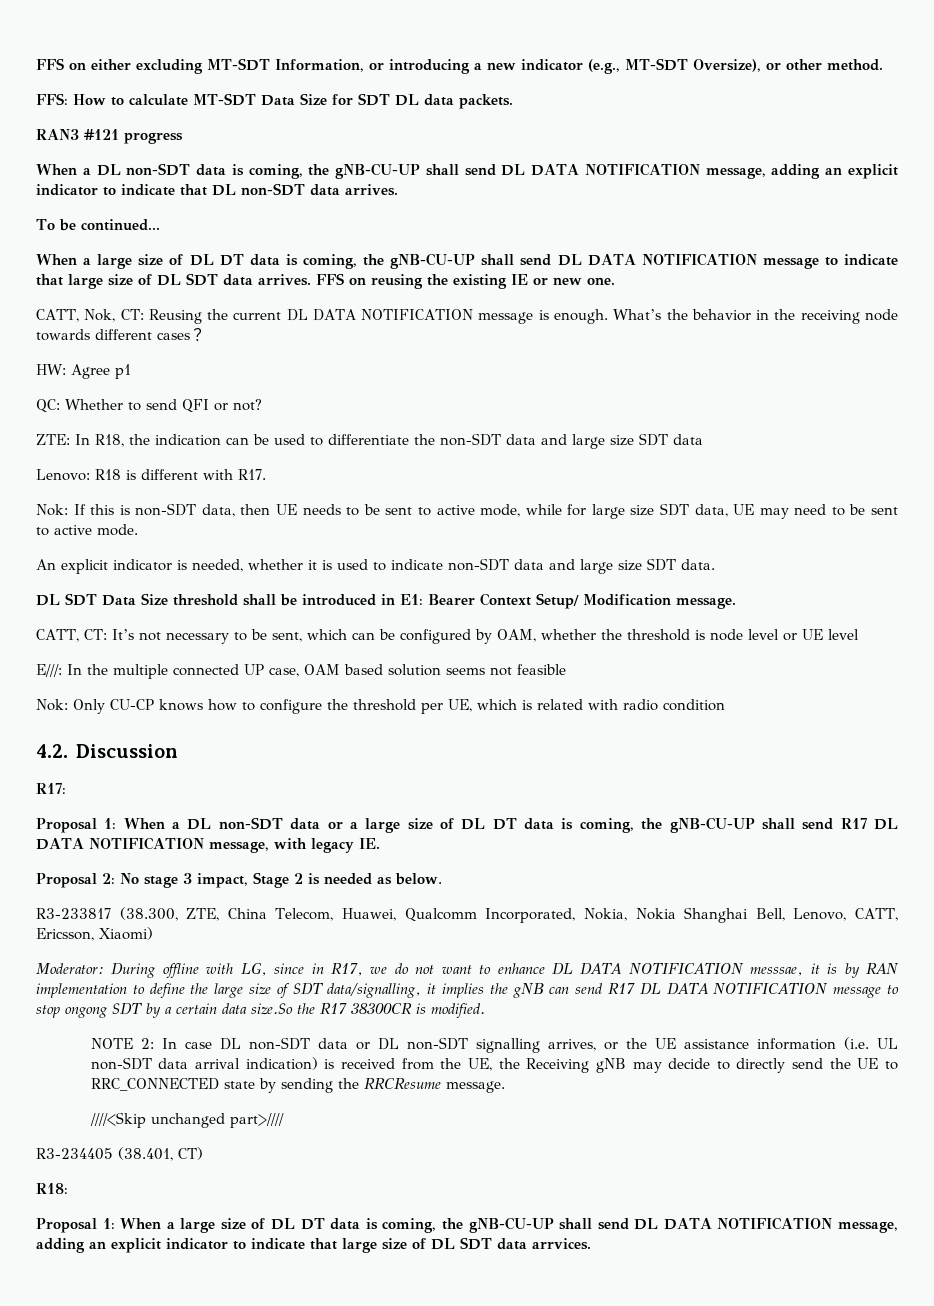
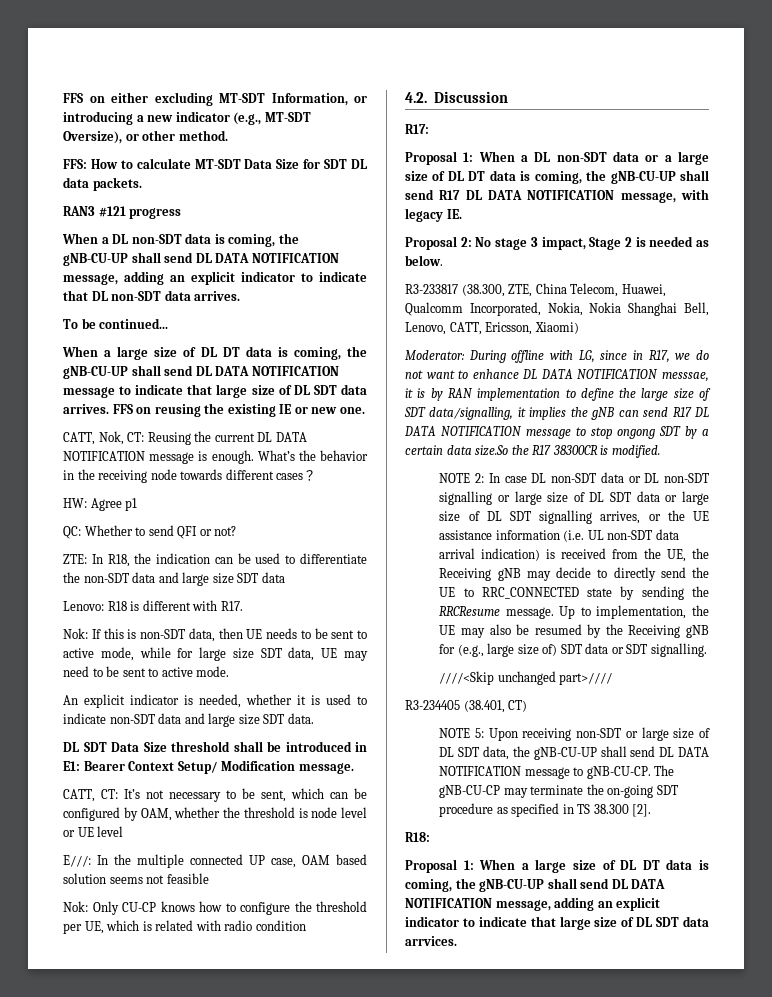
- NOTE 2: In case DL non-SDT data or DL non-SDT signalling arrives, or the UE assistance information (i.e. UL non-SDT data arrival indication) is received from the UE, the Receiving gNB may decide to directly send the UE to RRC_CONNECTED state by sending the RRCResume message.
+ NOTE 2: In case DL non-SDT data or DL non-SDT signalling or large size of DL SDT data or large size of DL SDT signalling arrives, or the UE assistance information (i.e. UL non-SDT data arrival indication) is received from the UE, the Receiving gNB may decide to directly send the UE to RRC_CONNECTED state by sending the RRCResume message. Up to implementation, the UE may also be resumed by the Receiving gNB for (e.g., large size of) SDT data or SDT signalling.
+ NOTE 5: Upon receiving non-SDT or large size of DL SDT data, the gNB-CU-UP shall send DL DATA NOTIFICATION message to gNB-CU-CP. The gNB-CU-CP may terminate the on-going SDT procedure as specified in TS 38.300 [2].

